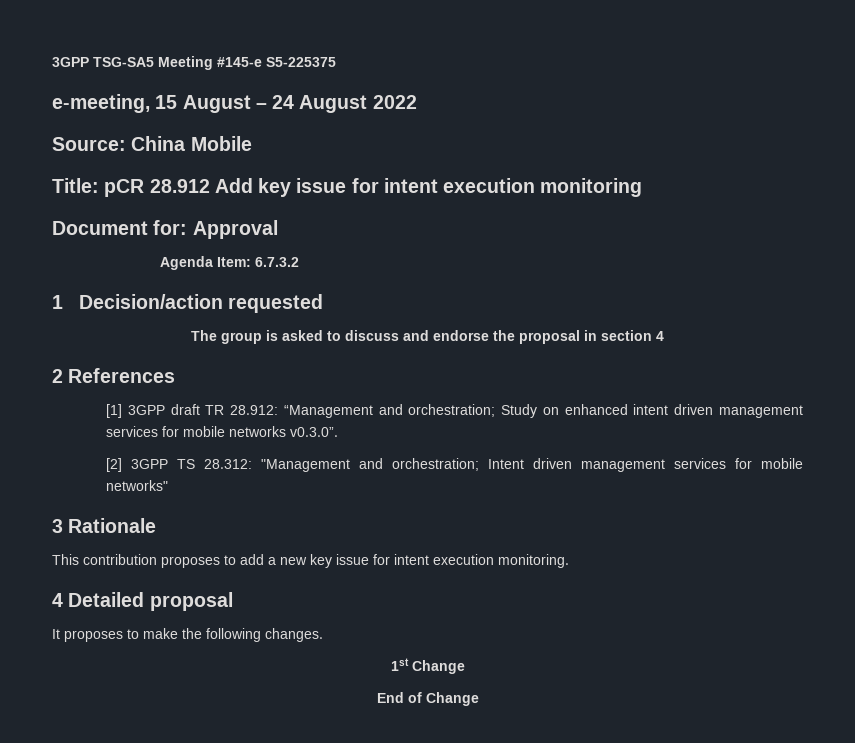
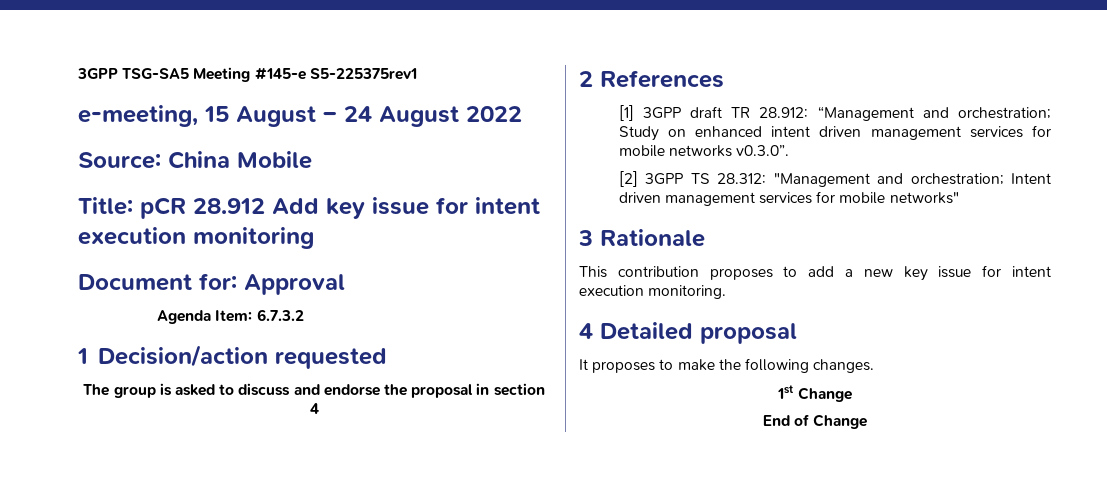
- 3GPP TSG-SA5 Meeting #145-e S5-225375
+ 3GPP TSG-SA5 Meeting #145-e S5-225375rev1

